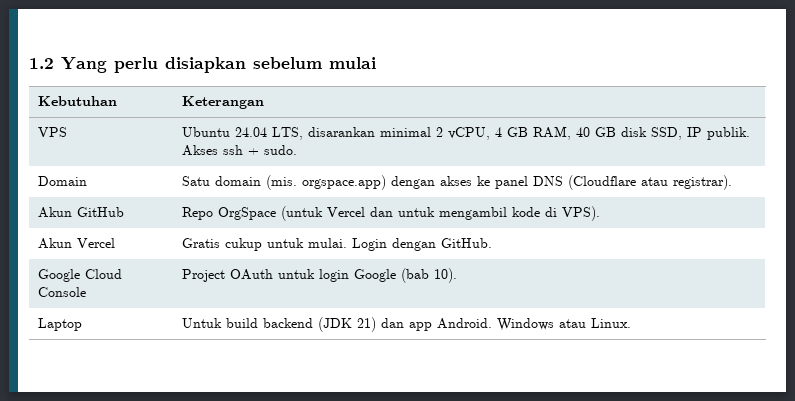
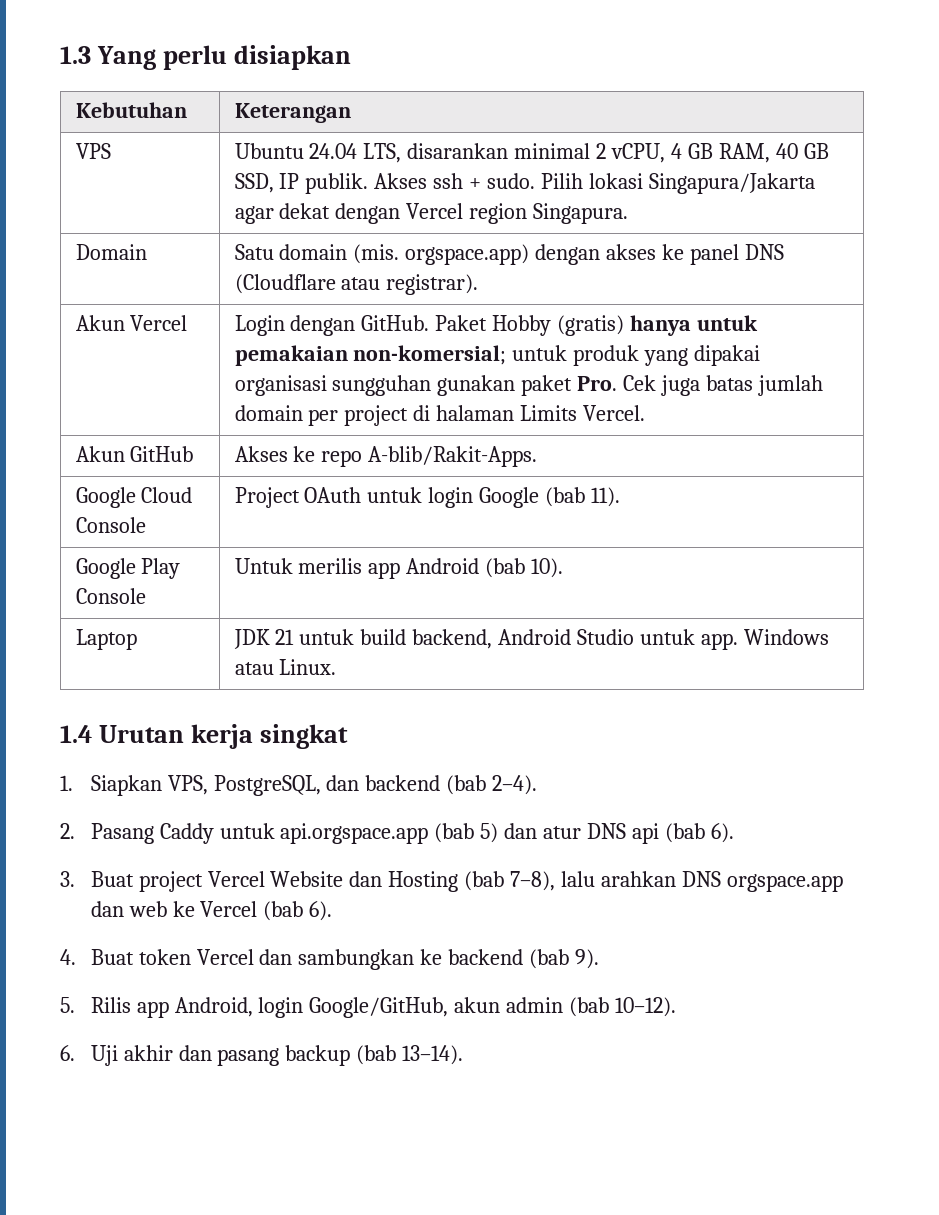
- 1.2 Yang perlu disiapkan sebelum mulai
+ 1.3 Yang perlu disiapkan
- VPS | Ubuntu 24.04 LTS, disarankan minimal 2 vCPU, 4 GB RAM, 40 GB disk SSD, IP publik. Akses ssh + sudo.
+ VPS | Ubuntu 24.04 LTS, disarankan minimal 2 vCPU, 4 GB RAM, 40 GB SSD, IP publik. Akses ssh + sudo. Pilih lokasi Singapura/Jakarta agar dekat dengan Vercel region Singapura.
- Akun GitHub | Repo OrgSpace (untuk Vercel dan untuk mengambil kode di VPS).
- Akun Vercel | Gratis cukup untuk mulai. Login dengan GitHub.
+ Akun Vercel | Login dengan GitHub. Paket Hobby (gratis) hanya untuk pemakaian non-komersial; untuk produk yang dipakai organisasi sungguhan gunakan paket Pro. Cek juga batas jumlah domain per project di halaman Limits Vercel.
+ Akun GitHub | Akses ke repo A-blib/Rakit-Apps.
- Google Cloud Console | Project OAuth untuk login Google (bab 10).
- Laptop | Untuk build backend (JDK 21) dan app Android. Windows atau Linux.
+ Google Cloud Console | Project OAuth untuk login Google (bab 11).
+ Google Play Console | Untuk merilis app Android (bab 10).
+ Laptop | JDK 21 untuk build backend, Android Studio untuk app. Windows atau Linux.
+ 1.4 Urutan kerja singkat
+ 1. Siapkan VPS, PostgreSQL, dan backend (bab 2–4).
+ 2. Pasang Caddy untuk api.orgspace.app (bab 5) dan atur DNS api (bab 6).
+ 3. Buat project Vercel Website dan Hosting (bab 7–8), lalu arahkan DNS orgspace.app dan web ke Vercel (bab 6).
+ 4. Buat token Vercel dan sambungkan ke backend (bab 9).
+ 5. Rilis app Android, login Google/GitHub, akun admin (bab 10–12).
+ 6. Uji akhir dan pasang backup (bab 13–14).

